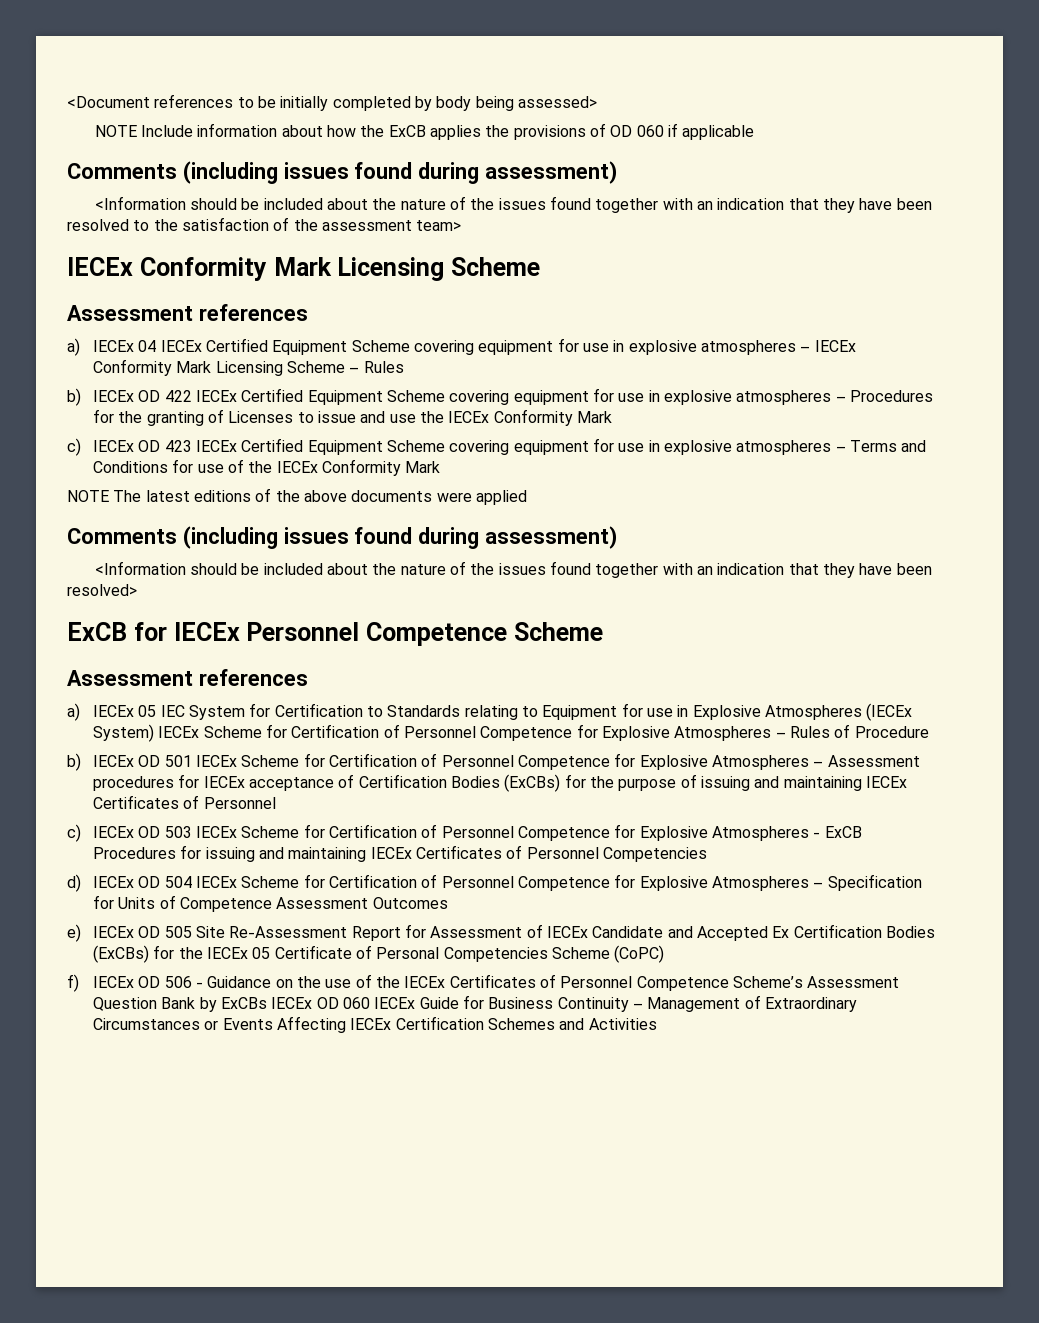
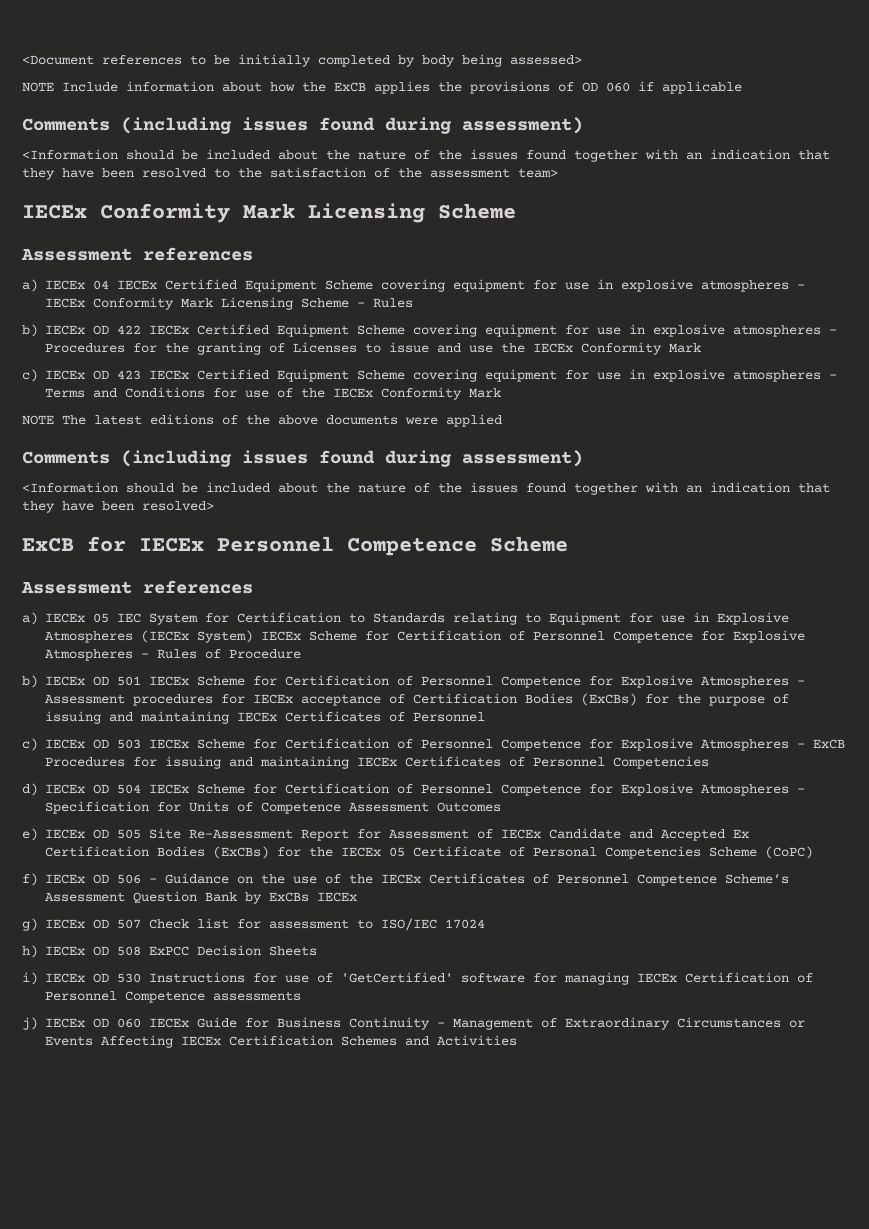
- f) IECEx OD 506 - Guidance on the use of the IECEx Certificates of Personnel Competence Scheme’s Assessment Question Bank by ExCBs IECEx OD 060 IECEx Guide for Business Continuity – Management of Extraordinary Circumstances or Events Affecting IECEx Certification Schemes and Activities
+ f) IECEx OD 506 - Guidance on the use of the IECEx Certificates of Personnel Competence Scheme’s Assessment Question Bank by ExCBs IECEx
+ g) IECEx OD 507 Check list for assessment to ISO/IEC 17024
+ h) IECEx OD 508 ExPCC Decision Sheets
+ i) IECEx OD 530 Instructions for use of 'GetCertified' software for managing IECEx Certification of Personnel Competence assessments
+ j) IECEx OD 060 IECEx Guide for Business Continuity – Management of Extraordinary Circumstances or Events Affecting IECEx Certification Schemes and Activities

